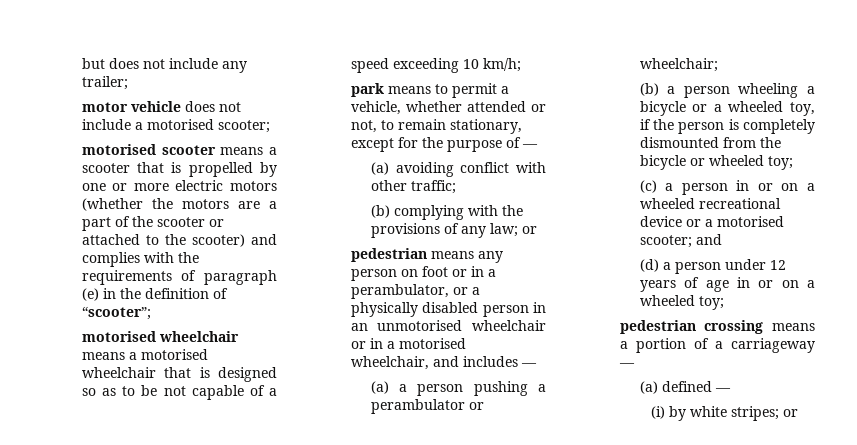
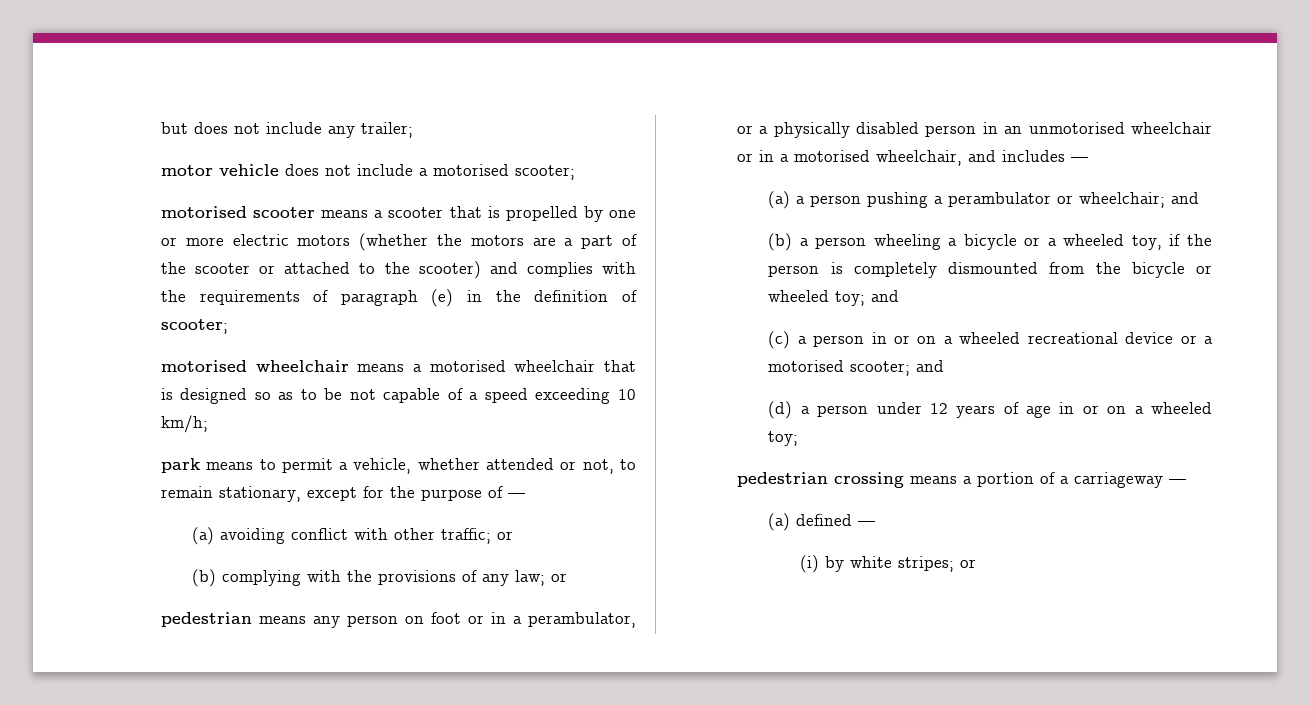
- motorised scooter means a scooter that is propelled by one or more electric motors (whether the motors are a part of the scooter or attached to the scooter) and complies with the requirements of paragraph (e) in the definition of “scooter”;
+ motorised scooter means a scooter that is propelled by one or more electric motors (whether the motors are a part of the scooter or attached to the scooter) and complies with the requirements of paragraph (e) in the definition of scooter;
- (a) avoiding conflict with other traffic;
+ (a) avoiding conflict with other traffic; or
- (a) a person pushing a perambulator or wheelchair;
+ (a) a person pushing a perambulator or wheelchair; and
- (b) a person wheeling a bicycle or a wheeled toy, if the person is completely dismounted from the bicycle or wheeled toy;
+ (b) a person wheeling a bicycle or a wheeled toy, if the person is completely dismounted from the bicycle or wheeled toy; and

